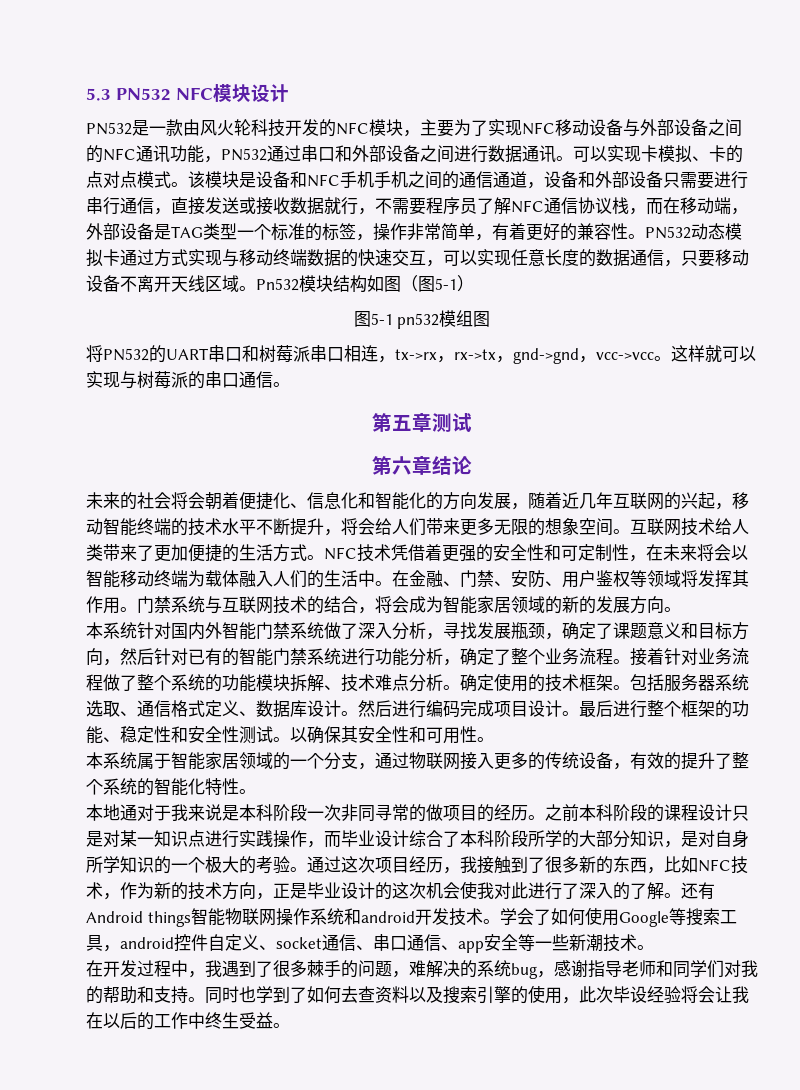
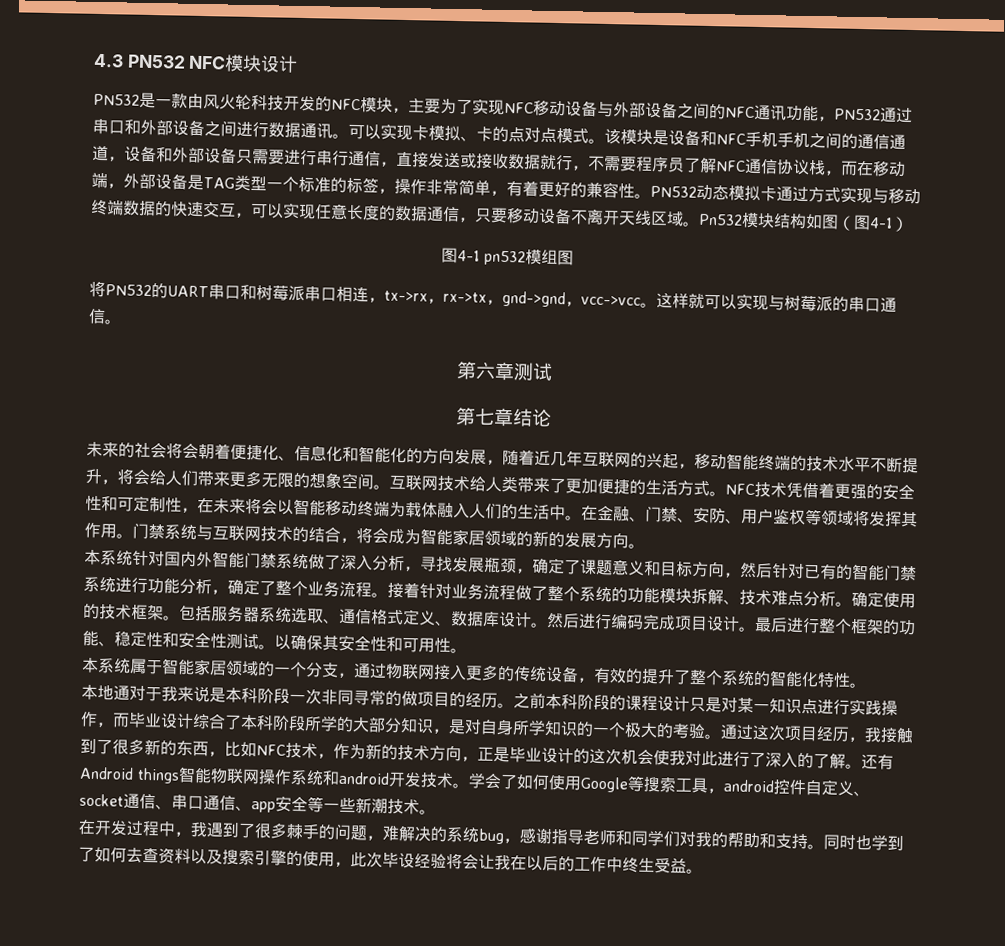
- 5.3 PN532 NFC模块设计
+ 4.3 PN532 NFC模块设计
- Pn532模块结构如图（图5-1）
+ Pn532模块结构如图（图4-1）
- 图5-1 pn532模组图
+ 图4-1 pn532模组图
- 第五章测试
+ 第六章测试
- 第六章结论
+ 第七章结论

